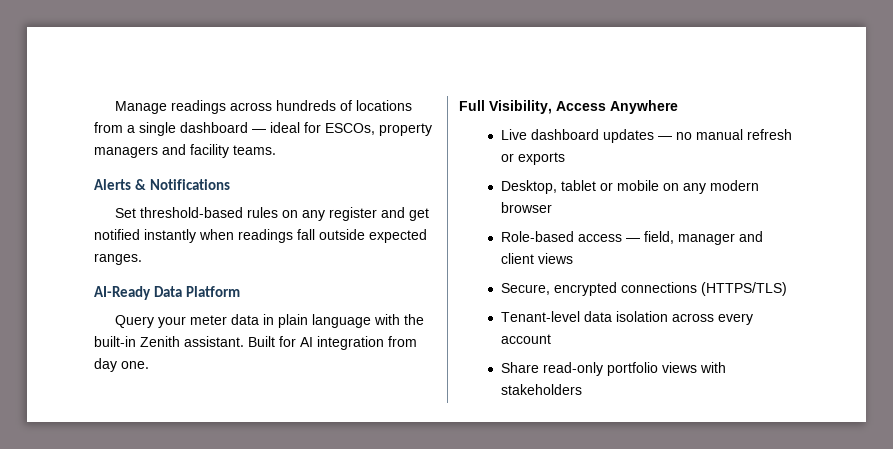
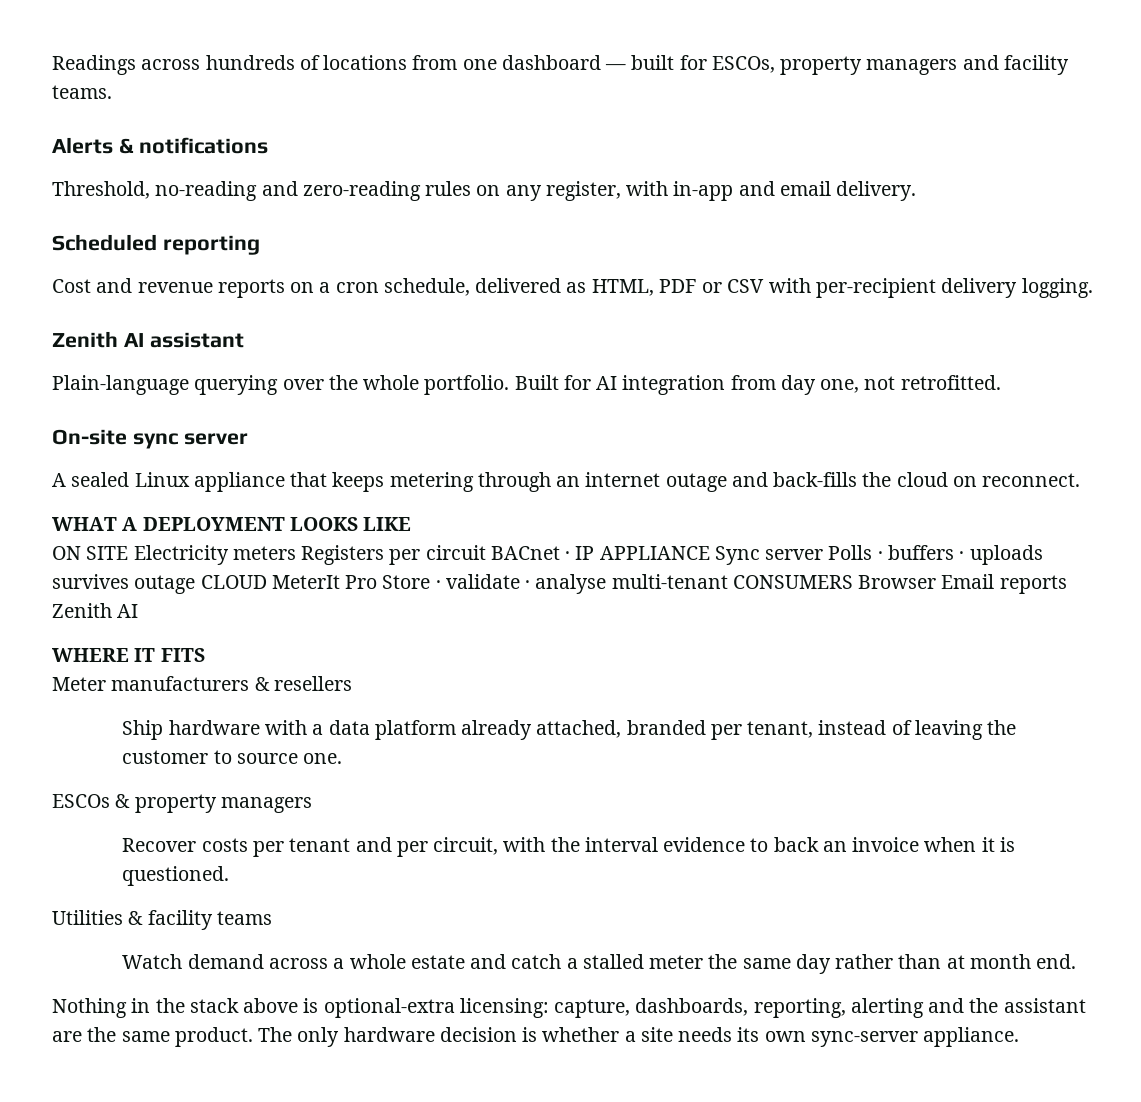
- Manage readings across hundreds of locations from a single dashboard — ideal for ESCOs, property managers and facility teams.
+ Readings across hundreds of locations from one dashboard — built for ESCOs, property managers and facility teams.
- Alerts & Notifications
- Set threshold-based rules on any register and get notified instantly when readings fall outside expected ranges.
- AI-Ready Data Platform
- Query your meter data in plain language with the built-in Zenith assistant.
+ Alerts & notifications
+ Threshold, no-reading and zero-reading rules on any register, with in-app and email delivery.
+ Scheduled reporting
+ Cost and revenue reports on a cron schedule, delivered as HTML, PDF or CSV with per-recipient delivery logging.
+ Zenith AI assistant
+ Plain-language querying over the whole portfolio.
- Built for AI integration from day one.
- Full Visibility, Access Anywhere
- Live dashboard updates — no manual refresh or exports
- Desktop, tablet or mobile on any modern browser
- Role-based access — field, manager and client views
- Secure, encrypted connections (HTTPS/TLS)
- Tenant-level data isolation across every account
- Share read-only portfolio views with stakeholders
+ Built for AI integration from day one, not retrofitted.
+ On-site sync server
+ A sealed Linux appliance that keeps metering through an internet outage and back-fills the cloud on reconnect.
+ WHAT A DEPLOYMENT LOOKS LIKE
+ ON SITE Electricity meters Registers per circuit BACnet · IP APPLIANCE Sync server Polls · buffers · uploads survives outage CLOUD MeterIt Pro Store · validate · analyse multi-tenant CONSUMERS Browser Email reports Zenith AI
+ WHERE IT FITS
+ Meter manufacturers & resellers
+ Ship hardware with a data platform already attached, branded per tenant, instead of leaving the customer to source one.
+ ESCOs & property managers
+ Recover costs per tenant and per circuit, with the interval evidence to back an invoice when it is questioned.
+ Utilities & facility teams
+ Watch demand across a whole estate and catch a stalled meter the same day rather than at month end.
+ Nothing in the stack above is optional-extra licensing: capture, dashboards, reporting, alerting and the assistant are the same product. The only hardware decision is whether a site needs its own sync-server appliance.

